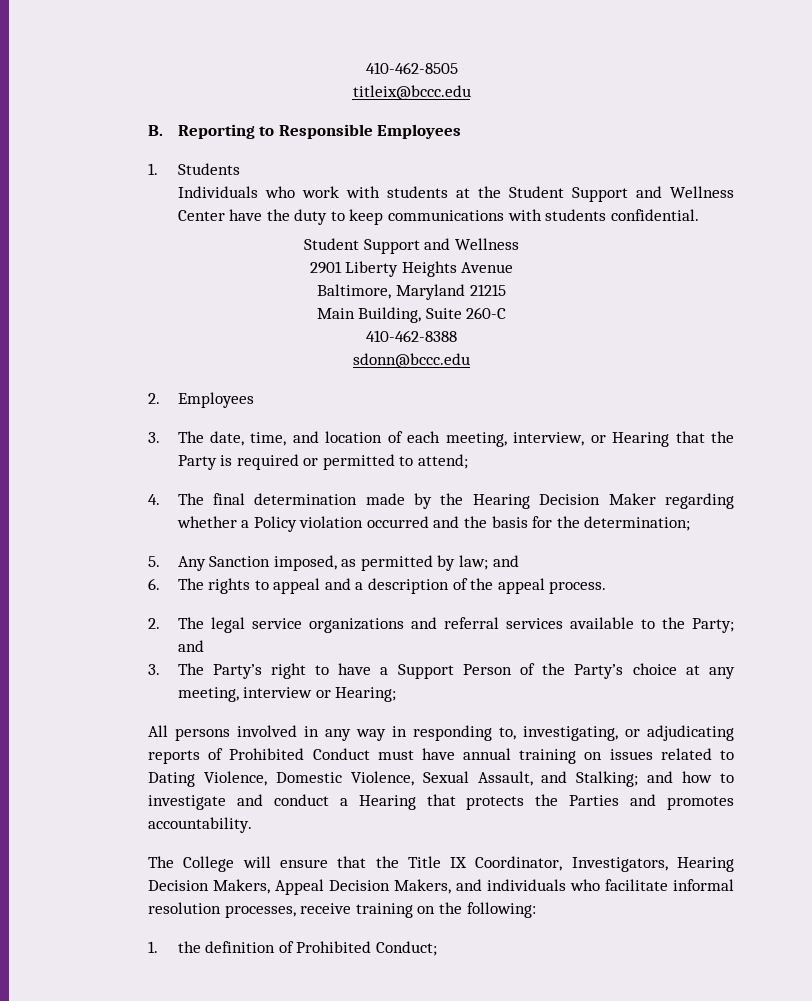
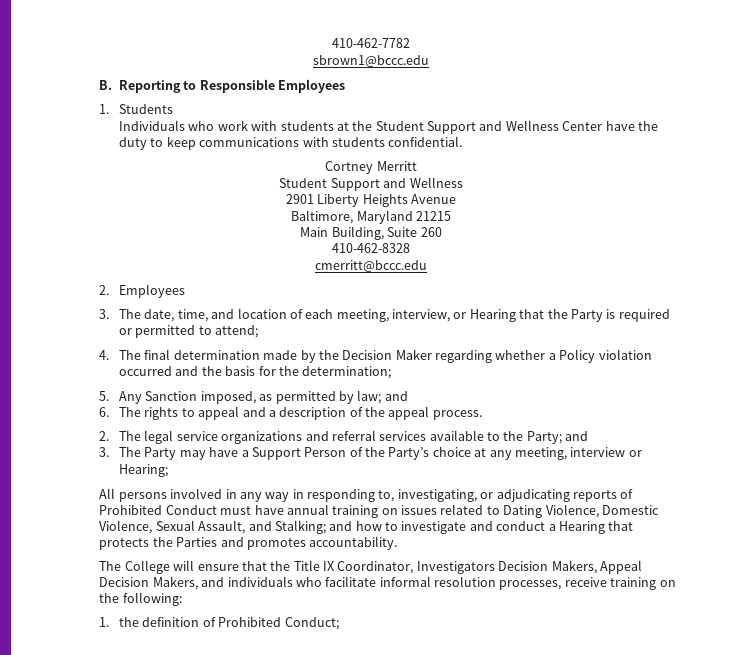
- 410-462-8505
- titleix@bccc.edu
+ 410-462-7782
+ sbrown1@bccc.edu
+ Cortney Merritt
- Main Building, Suite 260-C
- 410-462-8388
- sdonn@bccc.edu
+ Main Building, Suite 260
+ 410-462-8328
+ cmerritt@bccc.edu
- 4. The final determination made by the Hearing Decision Maker regarding whether a Policy violation occurred and the basis for the determination;
+ 4. The final determination made by the Decision Maker regarding whether a Policy violation occurred and the basis for the determination;
- 3. The Party’s right to have a Support Person of the Party’s choice at any meeting, interview or Hearing;
+ 3. The Party may have a Support Person of the Party’s choice at any meeting, interview or Hearing;
- The College will ensure that the Title IX Coordinator, Investigators, Hearing Decision Makers, Appeal Decision Makers, and individuals who facilitate informal resolution processes, receive training on the following:
+ The College will ensure that the Title IX Coordinator, Investigators Decision Makers, Appeal Decision Makers, and individuals who facilitate informal resolution processes, receive training on the following:

